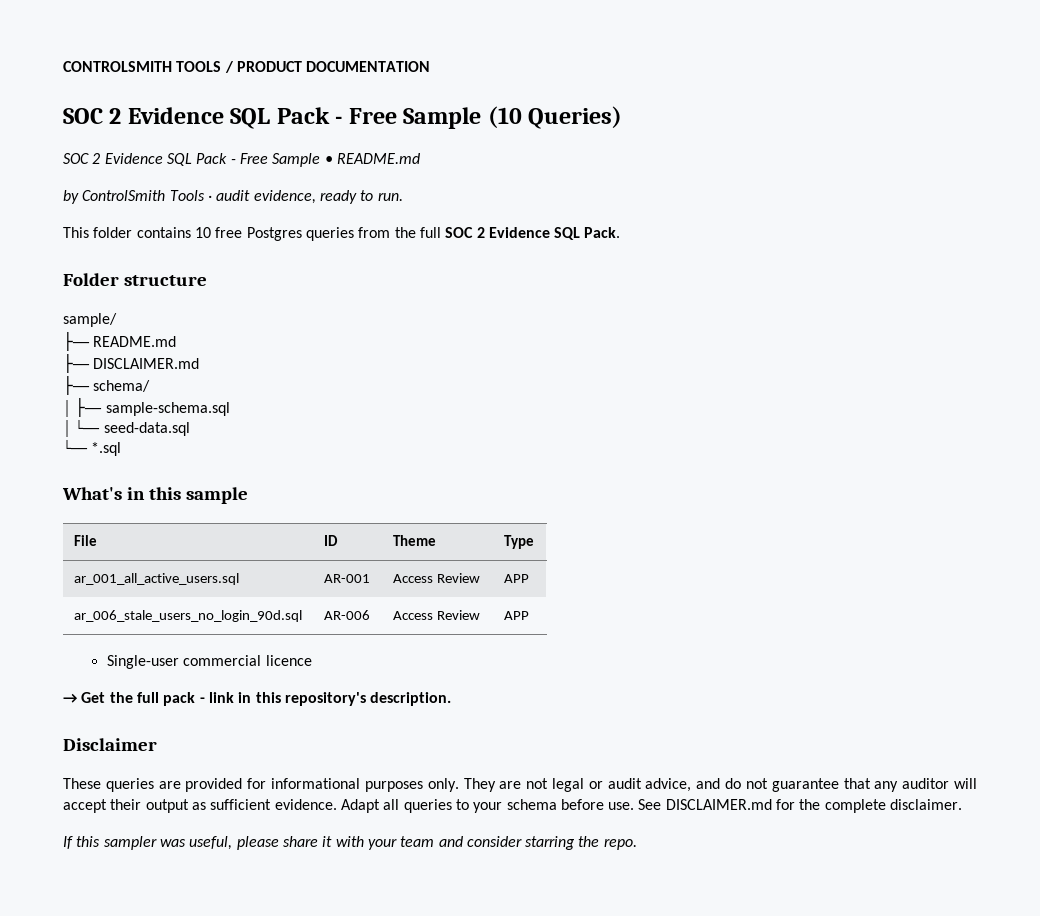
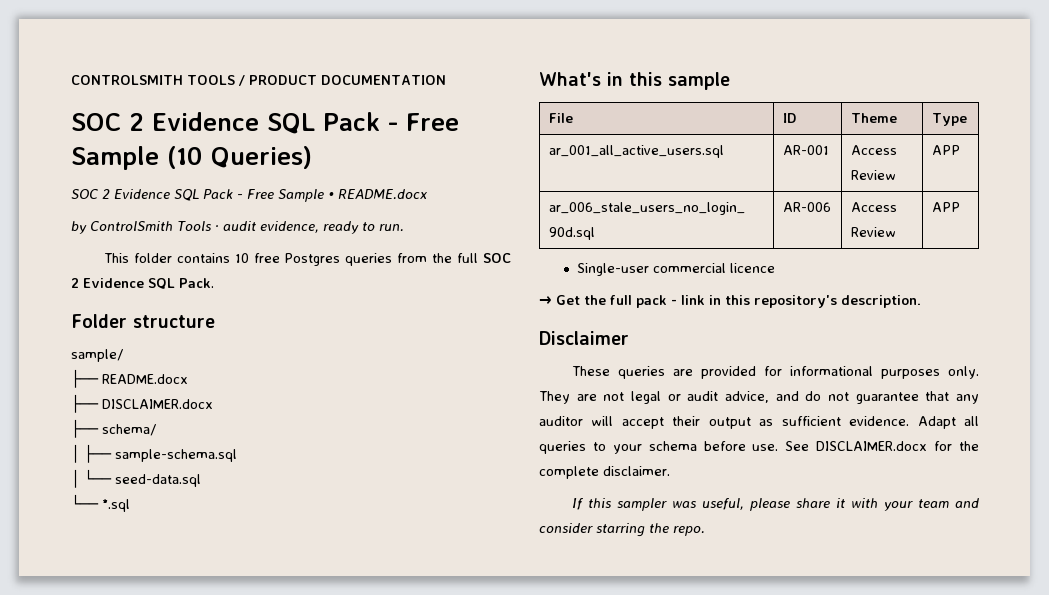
- SOC 2 Evidence SQL Pack - Free Sample • README.md
+ SOC 2 Evidence SQL Pack - Free Sample • README.docx
- ├── README.md
- ├── DISCLAIMER.md
+ ├── README.docx
+ ├── DISCLAIMER.docx
- See DISCLAIMER.md for the complete disclaimer.
+ See DISCLAIMER.docx for the complete disclaimer.

